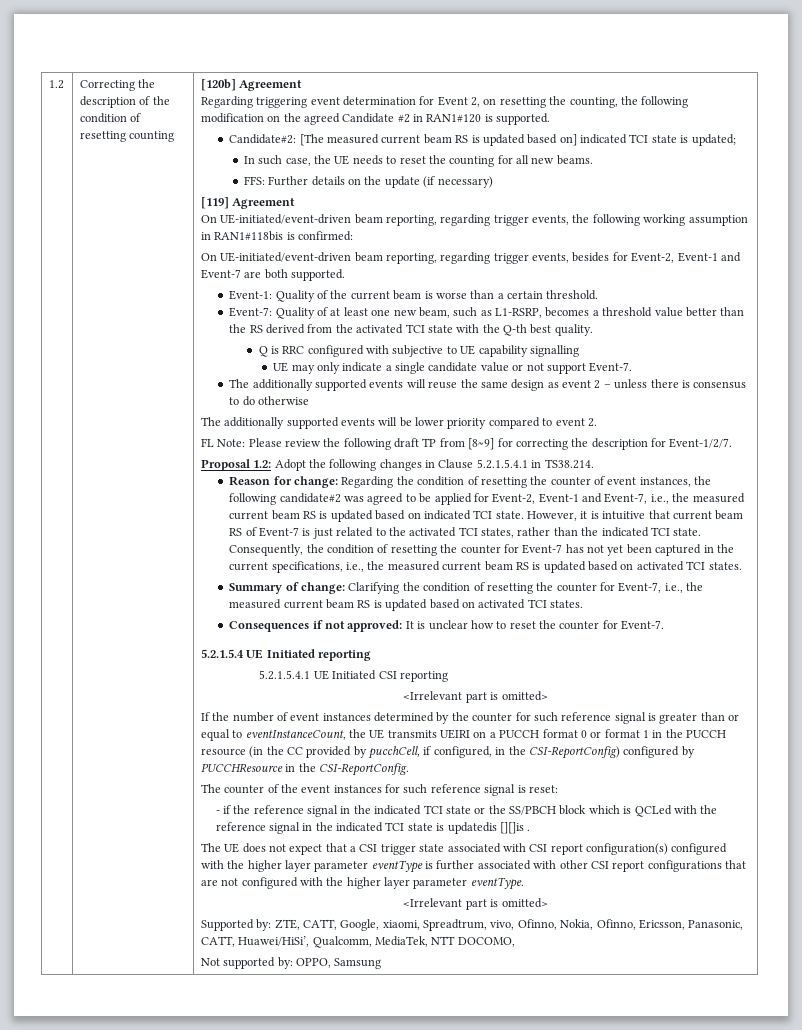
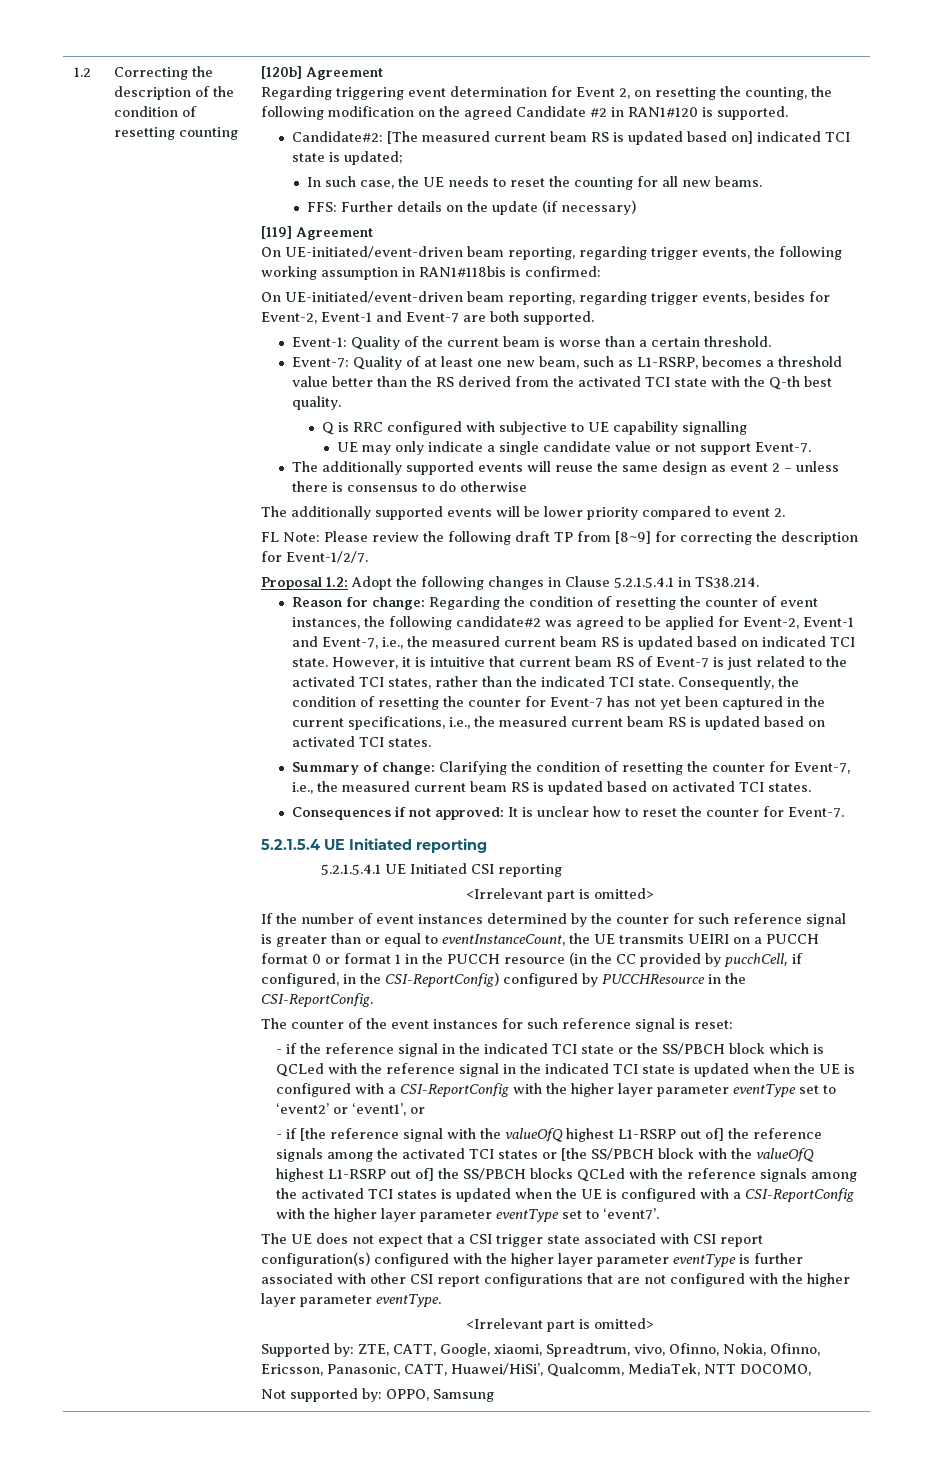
- - if the reference signal in the indicated TCI state or the SS/PBCH block which is QCLed with the reference signal in the indicated TCI state is updatedis [][]is .
+ - if the reference signal in the indicated TCI state or the SS/PBCH block which is QCLed with the reference signal in the indicated TCI state is updated when the UE is configured with a CSI-ReportConfig with the higher layer parameter eventType set to ‘event2’ or ‘event1’, or
+ - if [the reference signal with the valueOfQ highest L1-RSRP out of] the reference signals among the activated TCI states or [the SS/PBCH block with the valueOfQ highest L1-RSRP out of] the SS/PBCH blocks QCLed with the reference signals among the activated TCI states is updated when the UE is configured with a CSI-ReportConfig with the higher layer parameter eventType set to ‘event7’.

